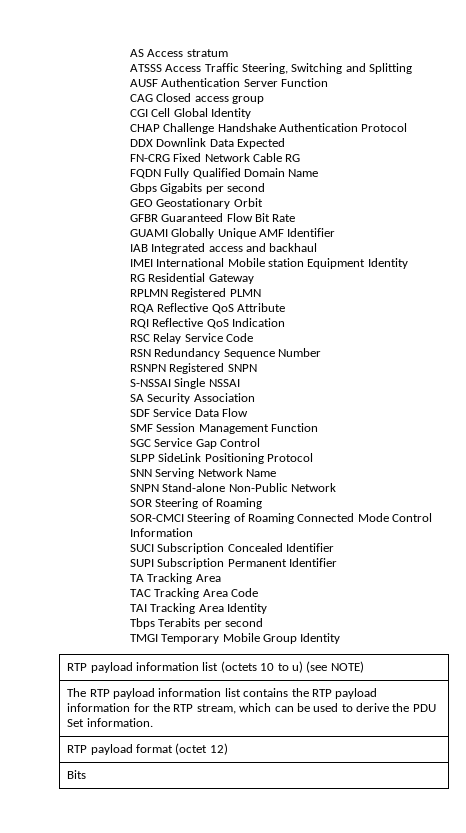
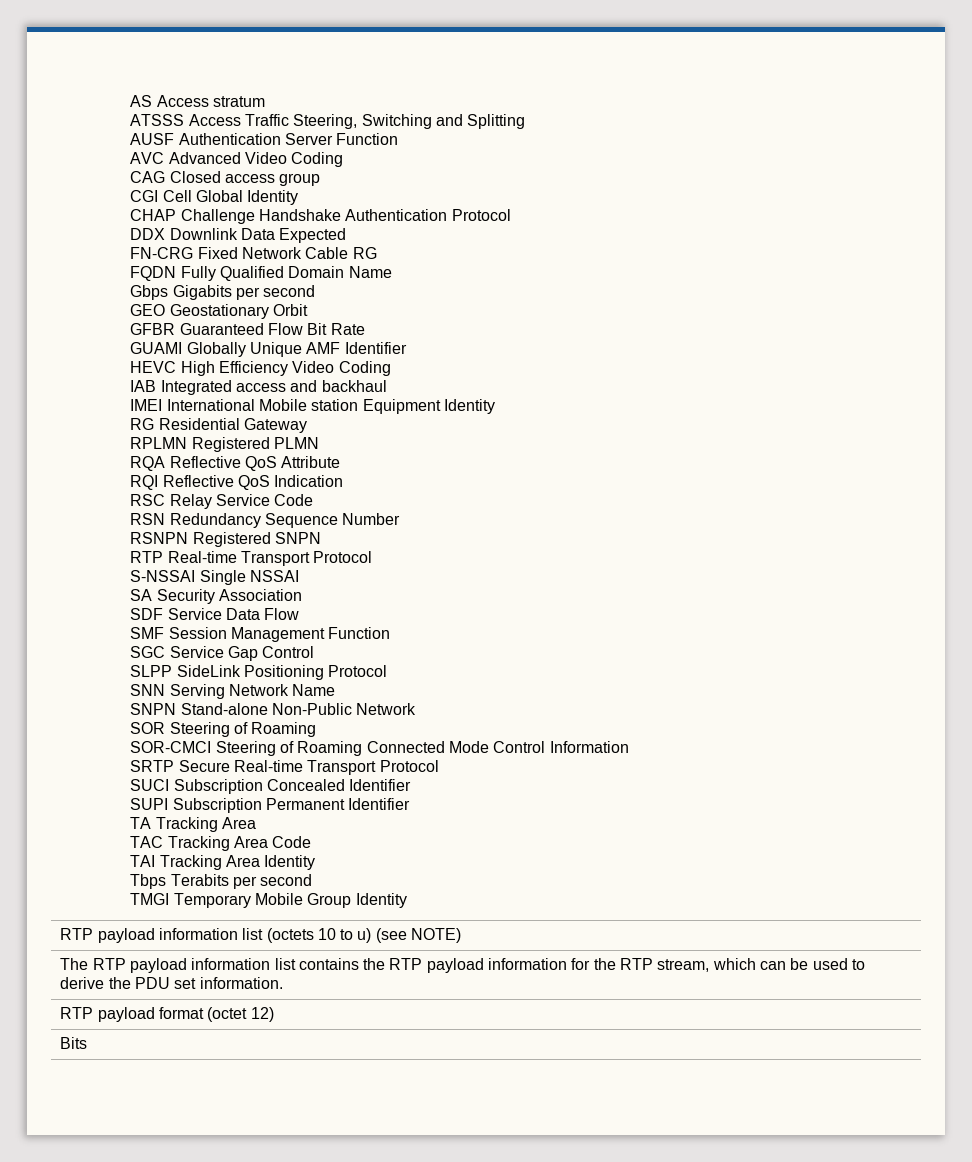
+ AVC Advanced Video Coding
+ HEVC High Efficiency Video Coding
+ RTP Real-time Transport Protocol
+ SRTP Secure Real-time Transport Protocol
- The RTP payload information list contains the RTP payload information for the RTP stream, which can be used to derive the PDU Set information.
+ The RTP payload information list contains the RTP payload information for the RTP stream, which can be used to derive the PDU set information.

